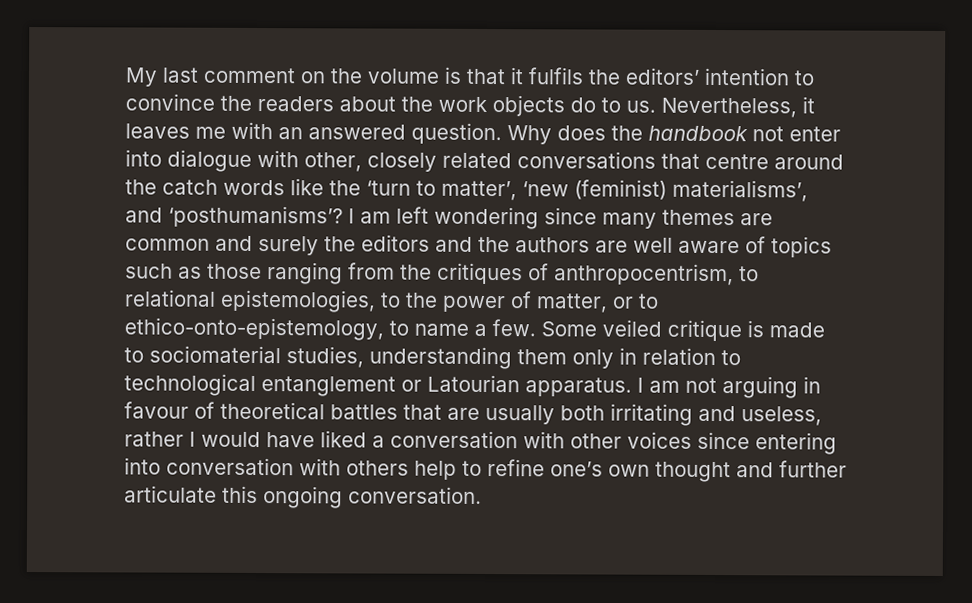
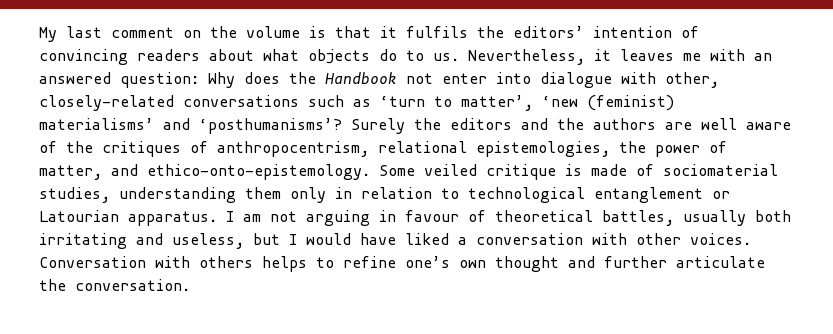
- My last comment on the volume is that it fulfils the editors’ intention to convince the readers about the work objects do to us.
+ My last comment on the volume is that it fulfils the editors’ intention of convincing readers about what objects do to us.
- Nevertheless, it leaves me with an answered question. Why does the handbook not enter into dialogue with other, closely related conversations that centre around the catch words like the ‘turn to matter’, ‘new (feminist) materialisms’, and ‘posthumanisms’?
+ Nevertheless, it leaves me with an answered question: Why does the Handbook not enter into dialogue with other, closely-related conversations such as ‘turn to matter’, ‘new (feminist) materialisms’ and ‘posthumanisms’?
- I am left wondering since many themes are common and surely the editors and the authors are well aware of topics such as those ranging from the critiques of anthropocentrism, to relational epistemologies, to the power of matter, or to ethico-onto-epistemology, to name a few.
+ Surely the editors and the authors are well aware of the critiques of anthropocentrism, relational epistemologies, the power of matter, and ethico-onto-epistemology.
- Some veiled critique is made to sociomaterial studies, understanding them only in relation to technological entanglement or Latourian apparatus.
+ Some veiled critique is made of sociomaterial studies, understanding them only in relation to technological entanglement or Latourian apparatus.
- I am not arguing in favour of theoretical battles that are usually both irritating and useless, rather I would have liked a conversation with other voices since entering into conversation with others help to refine one’s own thought and further articulate this ongoing conversation.
+ I am not arguing in favour of theoretical battles, usually both irritating and useless, but I would have liked a conversation with other voices. Conversation with others helps to refine one’s own thought and further articulate the conversation.

